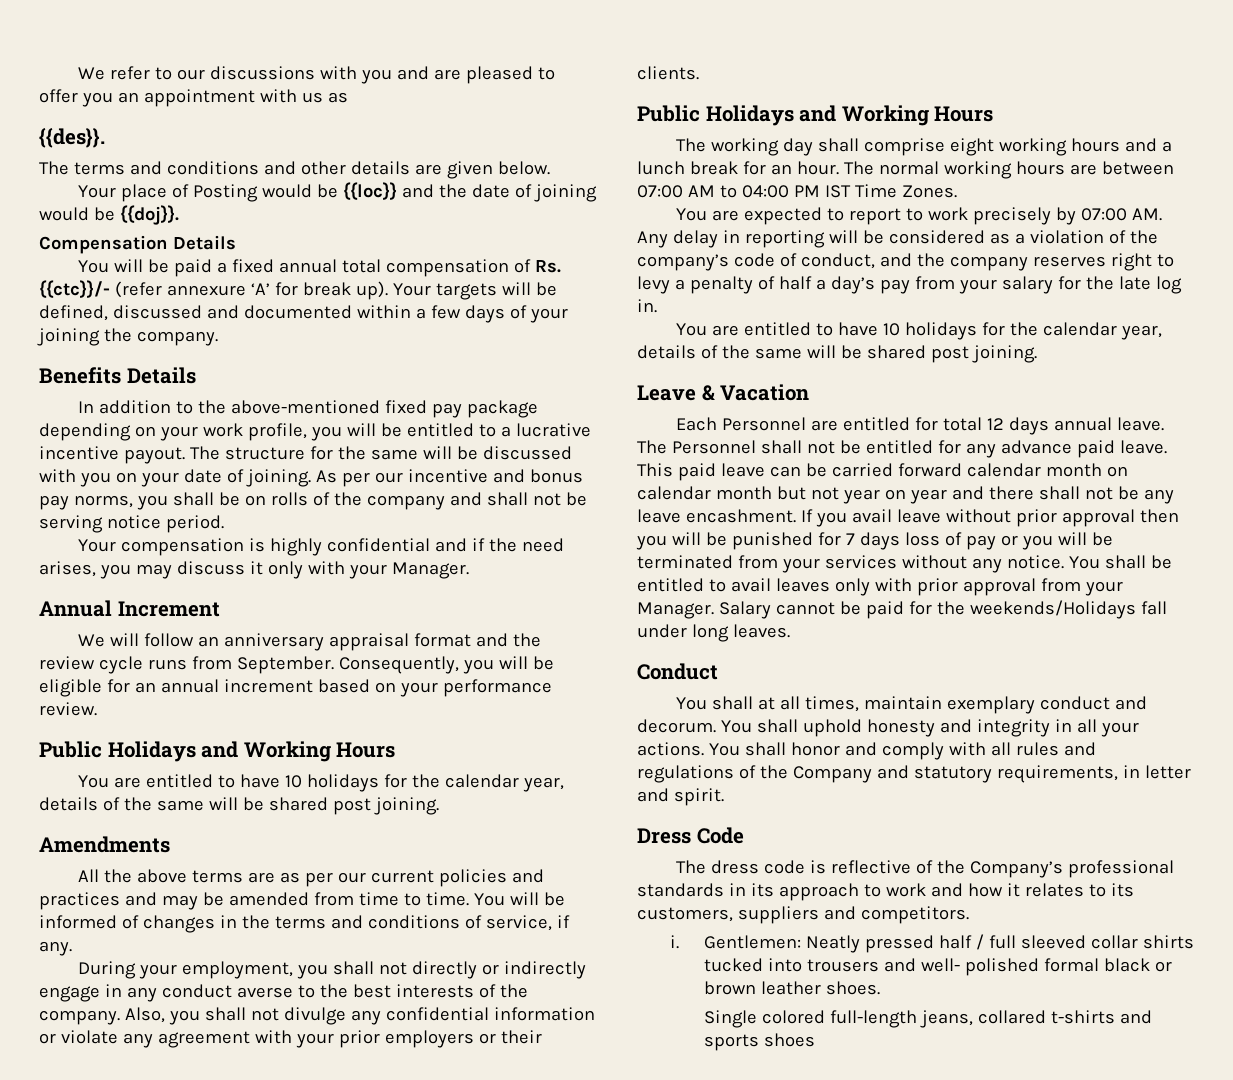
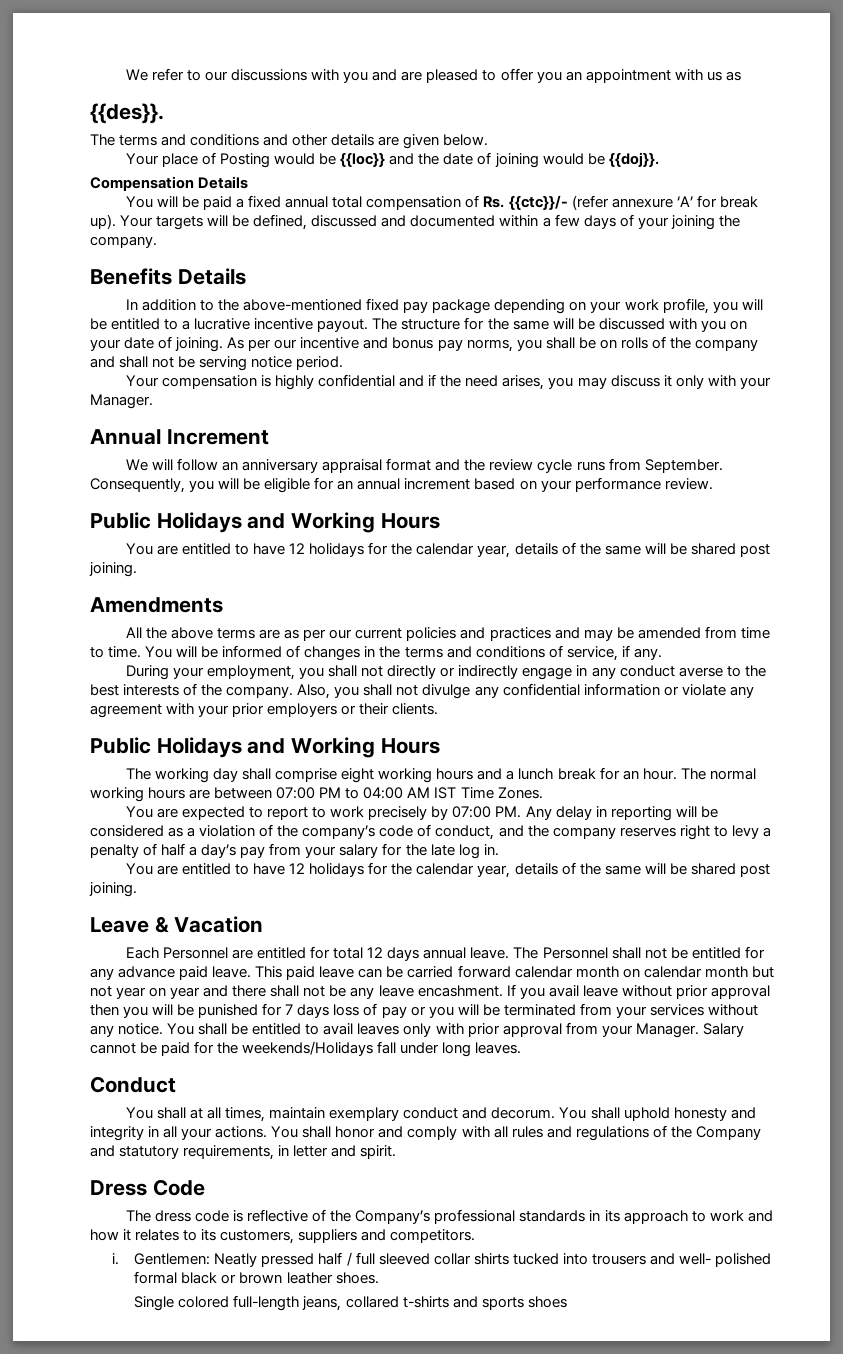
  Consequently, you will be eligible for an annual increment based on your performance review.
  Public Holidays and Working Hours
- You are entitled to have 10 holidays for the calendar year, details of the same will be shared post joining.
+ You are entitled to have 12 holidays for the calendar year, details of the same will be shared post joining.
- The normal working hours are between 07:00 AM to 04:00 PM IST Time Zones.
+ The normal working hours are between 07:00 PM to 04:00 AM IST Time Zones.
- You are expected to report to work precisely by 07:00 AM. Any delay in reporting will be considered as a violation of the company’s code of conduct, and the company reserves right to levy a penalty of half a day’s pay from your salary for the late log in.
- You are entitled to have 10 holidays for the calendar year, details of the same will be shared post joining.
+ You are expected to report to work precisely by 07:00 PM. Any delay in reporting will be considered as a violation of the company’s code of conduct, and the company reserves right to levy a penalty of half a day’s pay from your salary for the late log in.
+ You are entitled to have 12 holidays for the calendar year, details of the same will be shared post joining.

